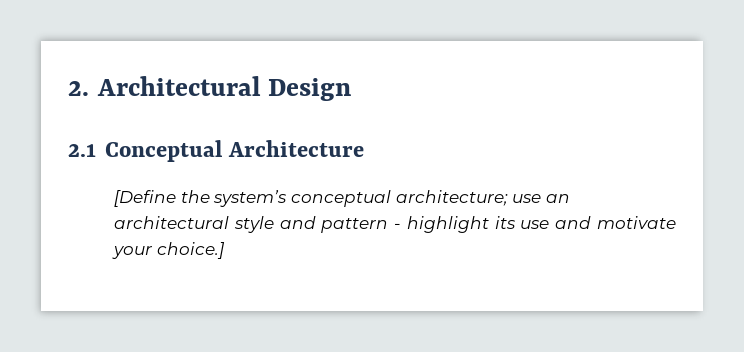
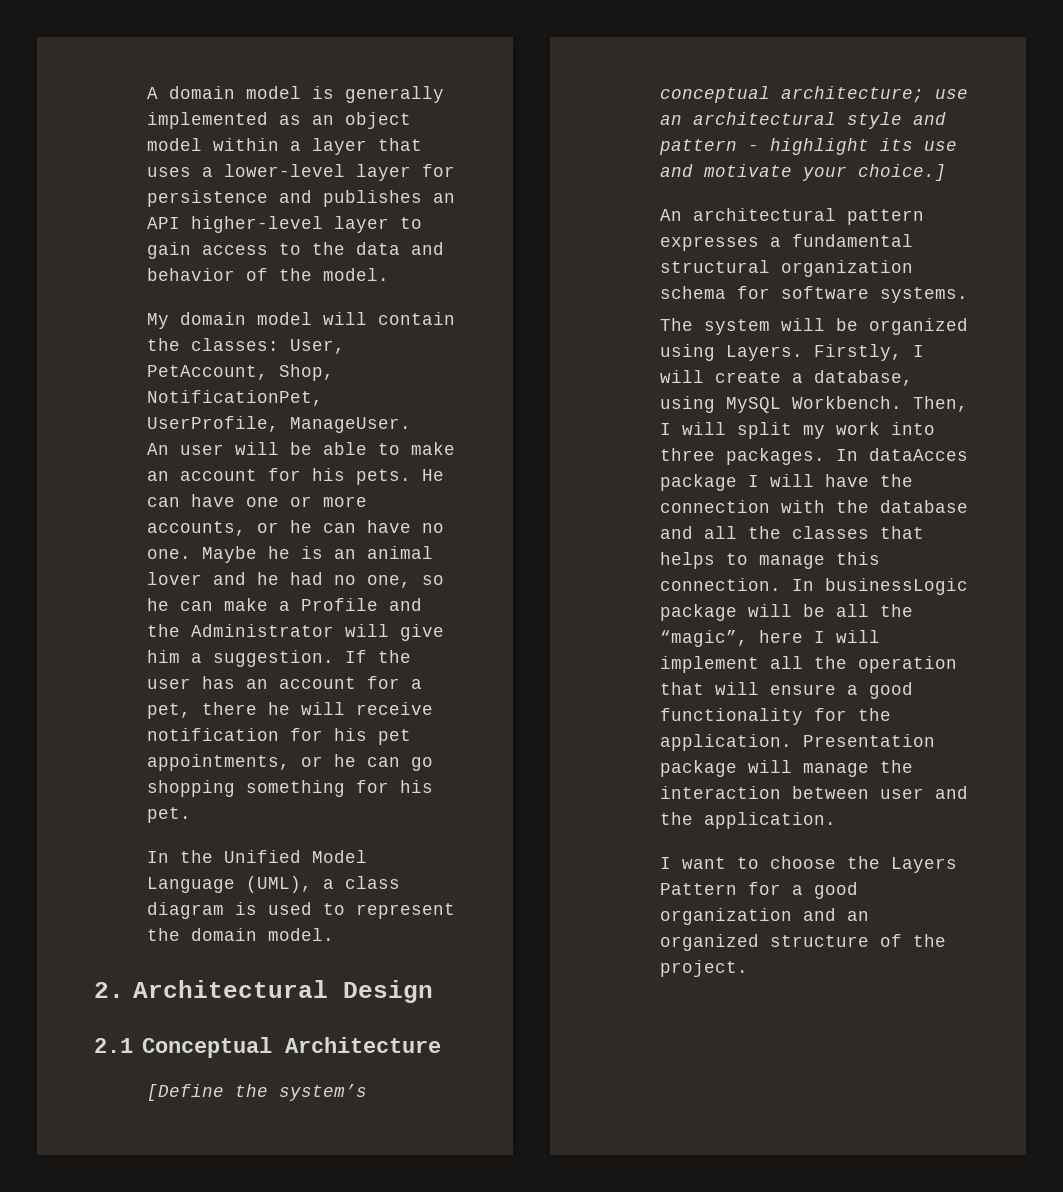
+ A domain model is generally implemented as an object model within a layer that uses a lower-level layer for persistence and publishes an API higher-level layer to gain access to the data and behavior of the model.
+ My domain model will contain the classes: User, PetAccount, Shop, NotificationPet, UserProfile, ManageUser.
+ An user will be able to make an account for his pets. He can have one or more accounts, or he can have no one. Maybe he is an animal lover and he had no one, so he can make a Profile and the Administrator will give him a suggestion. If the user has an account for a pet, there he will receive notification for his pet appointments, or he can go shopping something for his pet.
+ In the Unified Model Language (UML), a class diagram is used to represent the domain model.
+ An architectural pattern expresses a fundamental structural organization schema for software systems.
+ The system will be organized using Layers. Firstly, I will create a database, using MySQL Workbench. Then, I will split my work into three packages. In dataAcces package I will have the connection with the database and all the classes that helps to manage this connection. In businessLogic package will be all the “magic”, here I will implement all the operation that will ensure a good functionality for the application. Presentation package will manage the interaction between user and the application.
+ I want to choose the Layers Pattern for a good organization and an organized structure of the project.

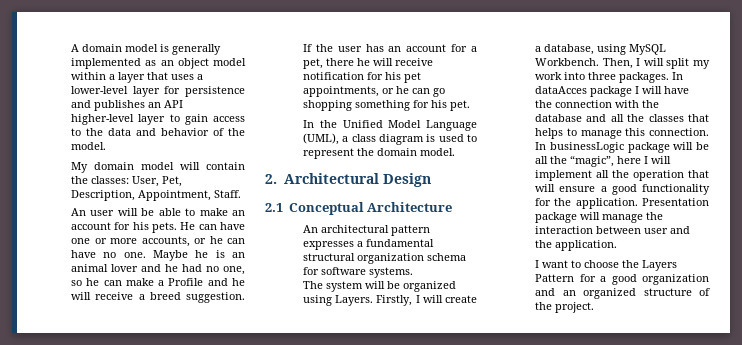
- My domain model will contain the classes: User, PetAccount, Shop, NotificationPet, UserProfile, ManageUser.
+ My domain model will contain the classes: User, Pet, Description, Appointment, Staff.
- Maybe he is an animal lover and he had no one, so he can make a Profile and the Administrator will give him a suggestion.
+ Maybe he is an animal lover and he had no one, so he can make a Profile and he will receive a breed suggestion.
- [Define the system’s conceptual architecture; use an architectural style and pattern - highlight its use and motivate your choice.]

